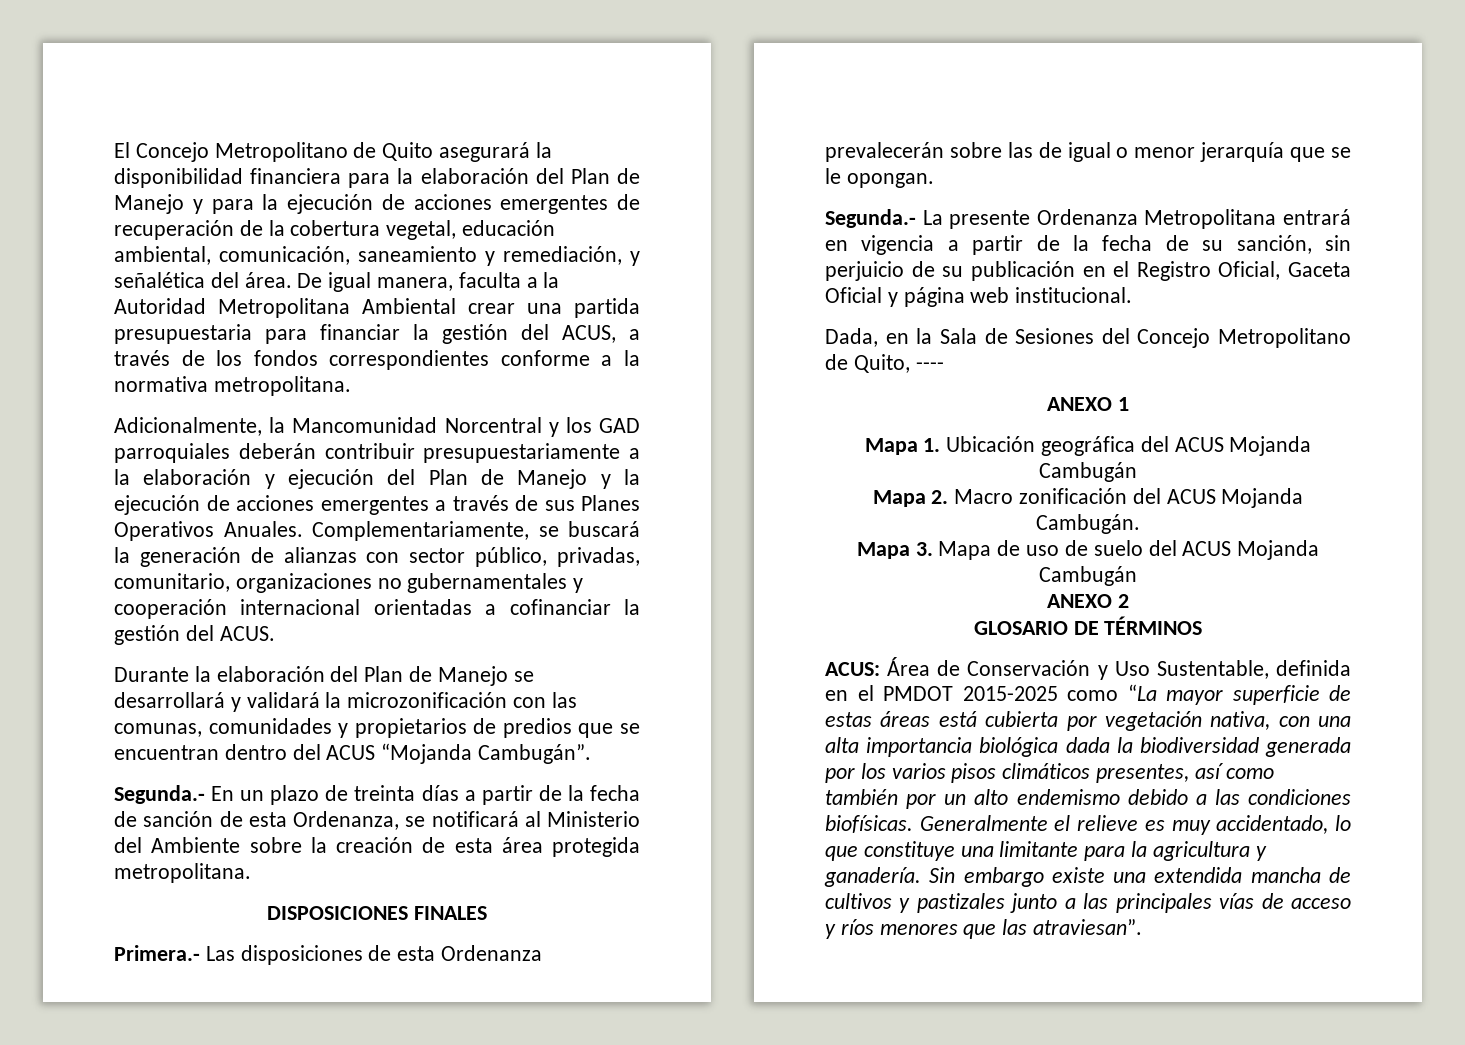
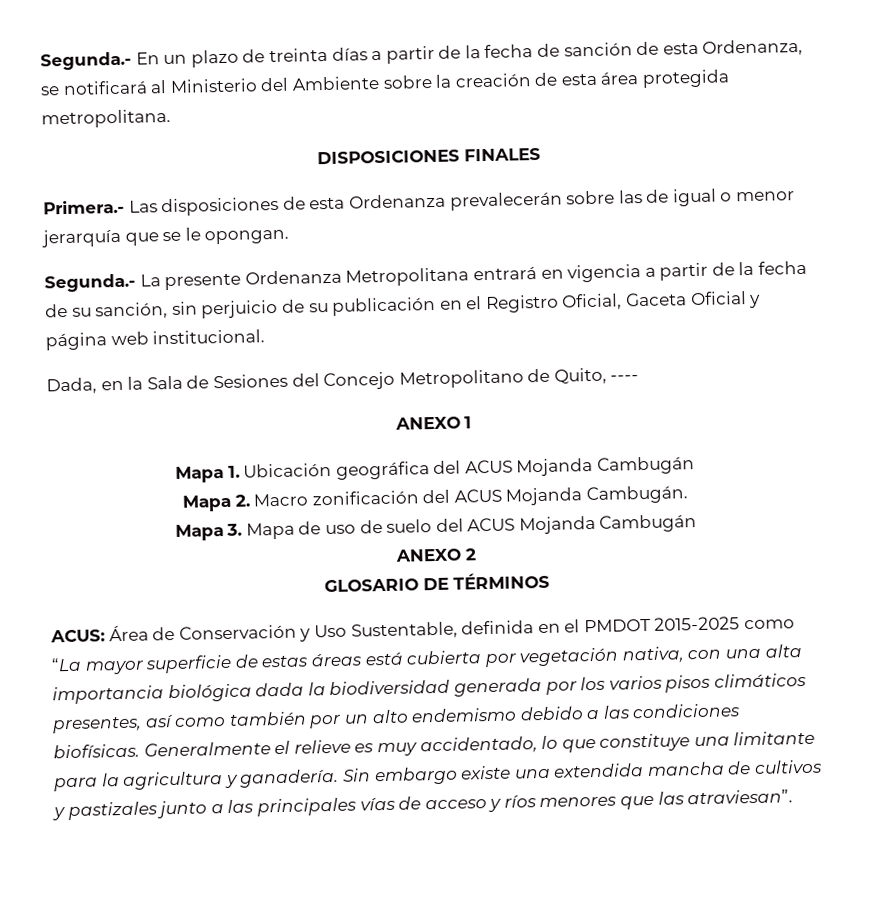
- El Concejo Metropolitano de Quito asegurará la disponibilidad financiera para la elaboración del Plan de Manejo y para la ejecución de acciones emergentes de recuperación de la cobertura vegetal, educación ambiental, comunicación, saneamiento y remediación, y señalética del área. De igual manera, faculta a la Autoridad Metropolitana Ambiental crear una partida presupuestaria para financiar la gestión del ACUS, a través de los fondos correspondientes conforme a la normativa metropolitana.
- Adicionalmente, la Mancomunidad Norcentral y los GAD parroquiales deberán contribuir presupuestariamente a la elaboración y ejecución del Plan de Manejo y la ejecución de acciones emergentes a través de sus Planes Operativos Anuales. Complementariamente, se buscará la generación de alianzas con sector público, privadas, comunitario, organizaciones no gubernamentales y cooperación internacional orientadas a cofinanciar la gestión del ACUS.
- Durante la elaboración del Plan de Manejo se desarrollará y validará la microzonificación con las comunas, comunidades y propietarios de predios que se encuentran dentro del ACUS “Mojanda Cambugán”.

